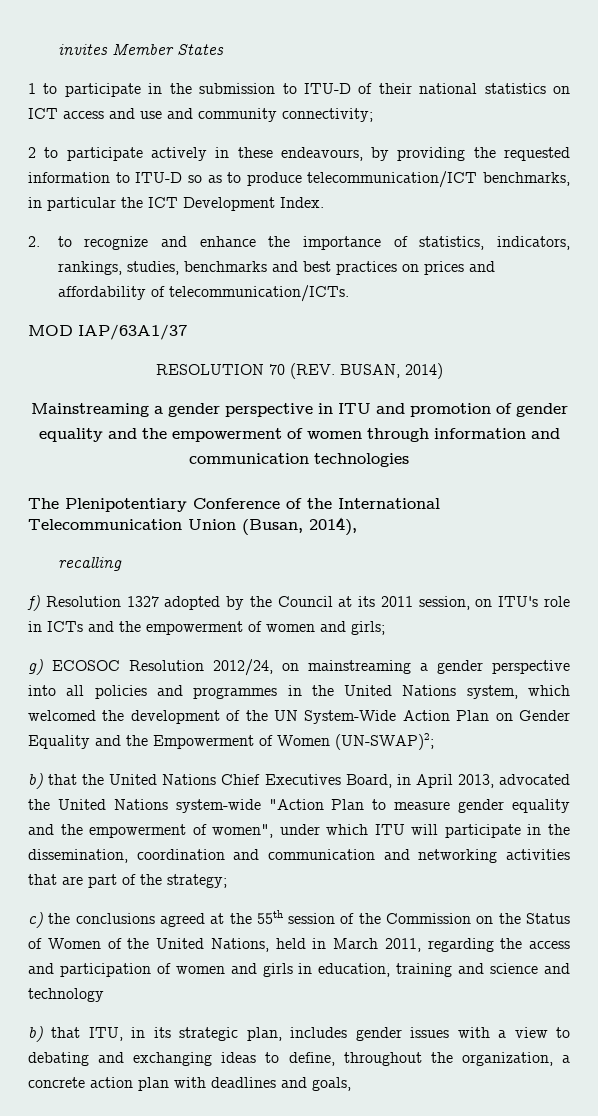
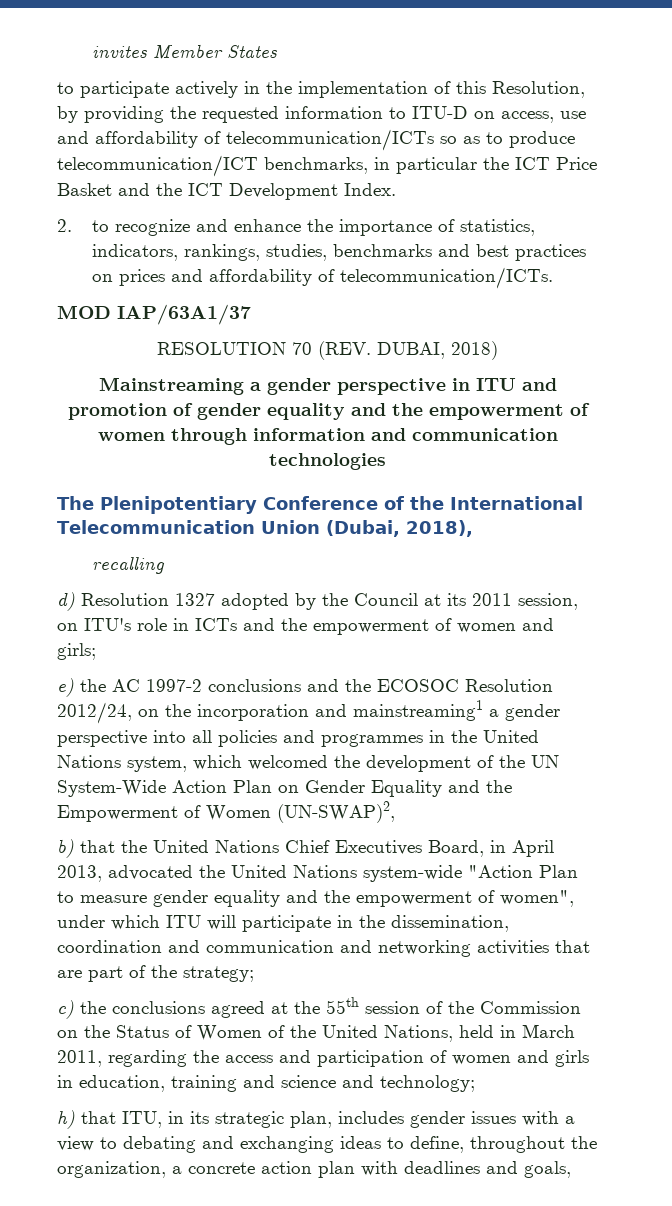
- 1 to participate in the submission to ITU-D of their national statistics on ICT access and use and community connectivity;
- 2 to participate actively in these endeavours, by providing the requested information to ITU-D so as to produce telecommunication/ICT benchmarks, in particular the ICT Development Index.
+ to participate actively in the implementation of this Resolution, by providing the requested information to ITU-D on access, use and affordability of telecommunication/ICTs so as to produce telecommunication/ICT benchmarks, in particular the ICT Price Basket and the ICT Development Index.
- RESOLUTION 70 (REV. BUSAN, 2014)
+ RESOLUTION 70 (REV. DUBAI, 2018)
- The Plenipotentiary Conference of the International Telecommunication Union (Busan, 2014),
+ The Plenipotentiary Conference of the International Telecommunication Union (Dubai, 2018),
- f) Resolution 1327 adopted by the Council at its 2011 session, on ITU's role in ICTs and the empowerment of women and girls;
+ d) Resolution 1327 adopted by the Council at its 2011 session, on ITU's role in ICTs and the empowerment of women and girls;
- g) ECOSOC Resolution 2012/24, on mainstreaming a gender perspective into all policies and programmes in the United Nations system, which welcomed the development of the UN System-Wide Action Plan on Gender Equality and the Empowerment of Women (UN-SWAP)2;
+ e) the AC 1997-2 conclusions and the ECOSOC Resolution 2012/24, on the incorporation and mainstreaming1 a gender perspective into all policies and programmes in the United Nations system, which welcomed the development of the UN System-Wide Action Plan on Gender Equality and the Empowerment of Women (UN-SWAP)2,
- c) the conclusions agreed at the 55th session of the Commission on the Status of Women of the United Nations, held in March 2011, regarding the access and participation of women and girls in education, training and science and technology
- b) that ITU, in its strategic plan, includes gender issues with a view to debating and exchanging ideas to define, throughout the organization, a concrete action plan with deadlines and goals,
+ c) the conclusions agreed at the 55th session of the Commission on the Status of Women of the United Nations, held in March 2011, regarding the access and participation of women and girls in education, training and science and technology;
+ h) that ITU, in its strategic plan, includes gender issues with a view to debating and exchanging ideas to define, throughout the organization, a concrete action plan with deadlines and goals,

